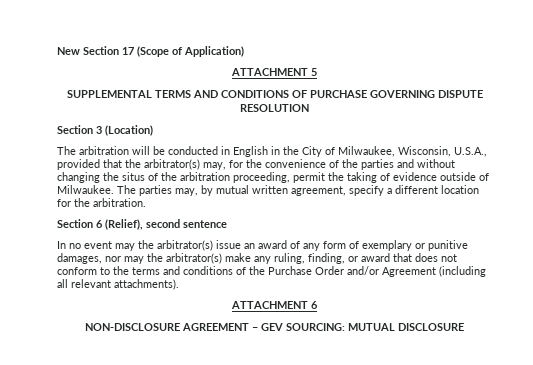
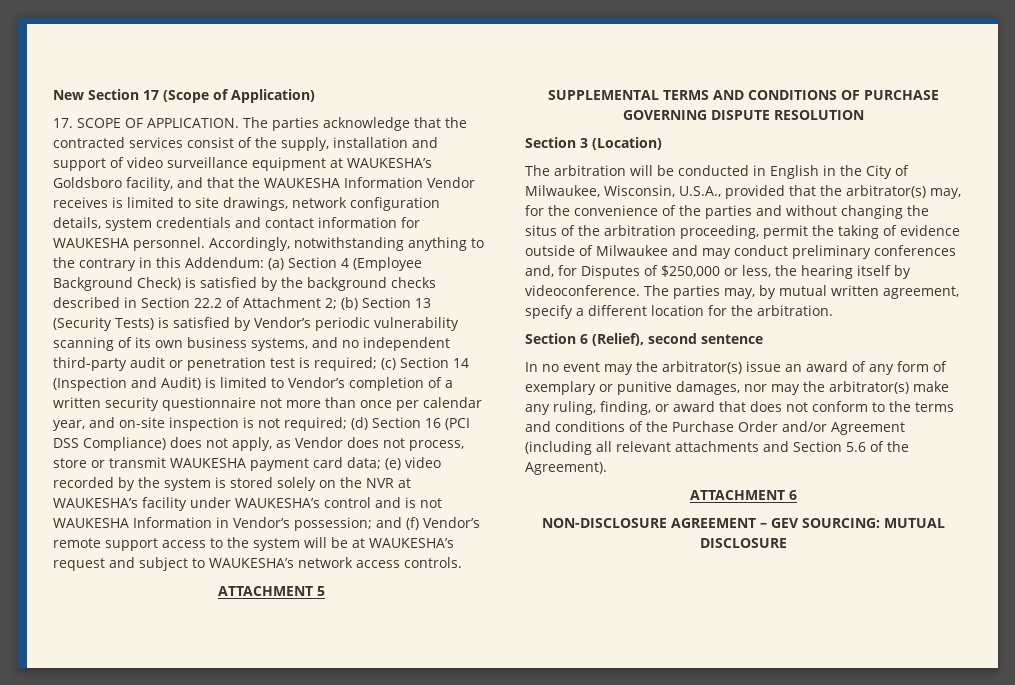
+ 17. SCOPE OF APPLICATION. The parties acknowledge that the contracted services consist of the supply, installation and support of video surveillance equipment at WAUKESHA’s Goldsboro facility, and that the WAUKESHA Information Vendor receives is limited to site drawings, network configuration details, system credentials and contact information for WAUKESHA personnel. Accordingly, notwithstanding anything to the contrary in this Addendum: (a) Section 4 (Employee Background Check) is satisfied by the background checks described in Section 22.2 of Attachment 2; (b) Section 13 (Security Tests) is satisfied by Vendor’s periodic vulnerability scanning of its own business systems, and no independent third-party audit or penetration test is required; (c) Section 14 (Inspection and Audit) is limited to Vendor’s completion of a written security questionnaire not more than once per calendar year, and on-site inspection is not required; (d) Section 16 (PCI DSS Compliance) does not apply, as Vendor does not process, store or transmit WAUKESHA payment card data; (e) video recorded by the system is stored solely on the NVR at WAUKESHA’s facility under WAUKESHA’s control and is not WAUKESHA Information in Vendor’s possession; and (f) Vendor’s remote support access to the system will be at WAUKESHA’s request and subject to WAUKESHA’s network access controls.
- The arbitration will be conducted in English in the City of Milwaukee, Wisconsin, U.S.A., provided that the arbitrator(s) may, for the convenience of the parties and without changing the situs of the arbitration proceeding, permit the taking of evidence outside of Milwaukee.
+ The arbitration will be conducted in English in the City of Milwaukee, Wisconsin, U.S.A., provided that the arbitrator(s) may, for the convenience of the parties and without changing the situs of the arbitration proceeding, permit the taking of evidence outside of Milwaukee and may conduct preliminary conferences and, for Disputes of $250,000 or less, the hearing itself by videoconference.
- In no event may the arbitrator(s) issue an award of any form of exemplary or punitive damages, nor may the arbitrator(s) make any ruling, finding, or award that does not conform to the terms and conditions of the Purchase Order and/or Agreement (including all relevant attachments).
+ In no event may the arbitrator(s) issue an award of any form of exemplary or punitive damages, nor may the arbitrator(s) make any ruling, finding, or award that does not conform to the terms and conditions of the Purchase Order and/or Agreement (including all relevant attachments and Section 5.6 of the Agreement).

